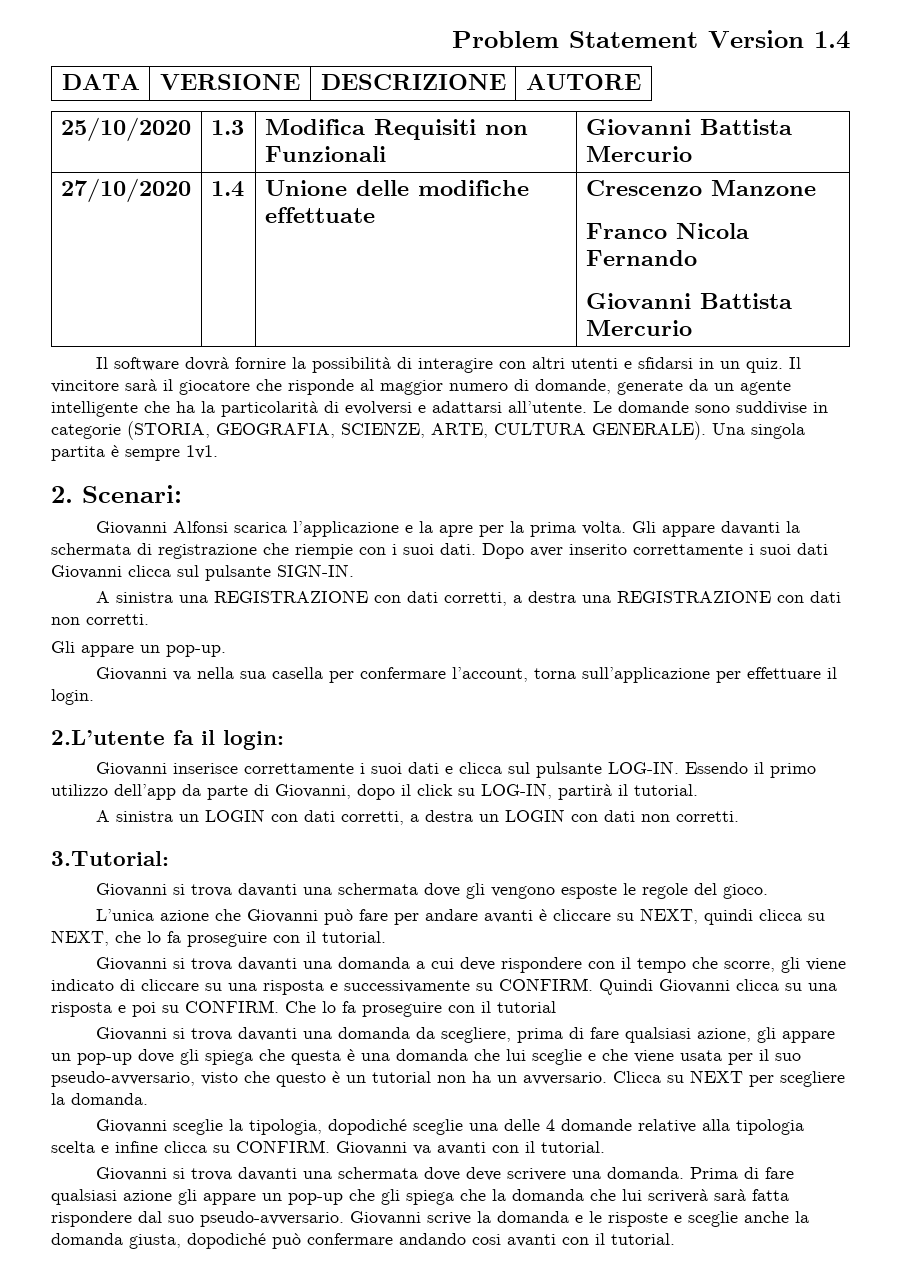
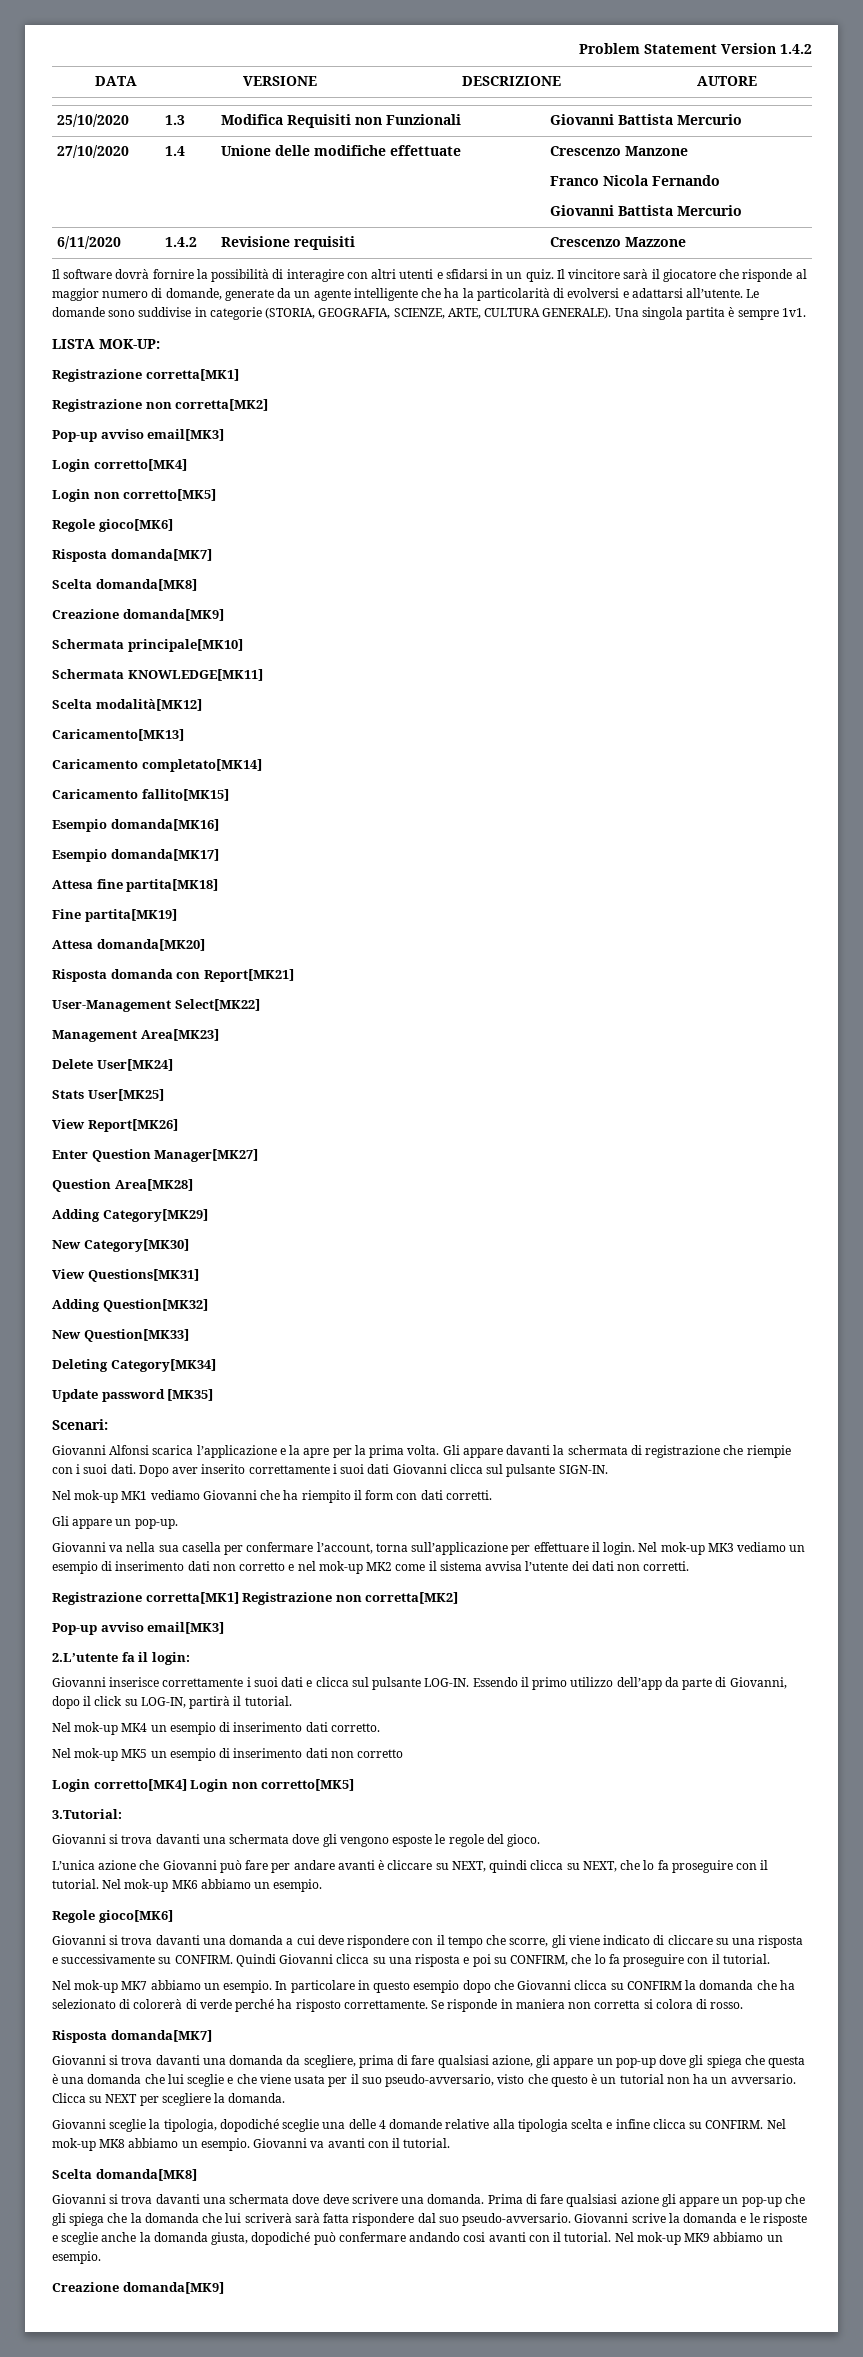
- Problem Statement Version 1.4
+ Problem Statement Version 1.4.2
+ 6/11/2020 | 1.4.2 | Revisione requisiti | Crescenzo Mazzone
- 2. Scenari:
+ LISTA MOK-UP:
+ Registrazione corretta[MK1]
+ Registrazione non corretta[MK2]
+ Pop-up avviso email[MK3]
+ Login corretto[MK4]
+ Login non corretto[MK5]
+ Regole gioco[MK6]
+ Risposta domanda[MK7]
+ Scelta domanda[MK8]
+ Creazione domanda[MK9]
+ Schermata principale[MK10]
+ Schermata KNOWLEDGE[MK11]
+ Scelta modalità[MK12]
+ Caricamento[MK13]
+ Caricamento completato[MK14]
+ Caricamento fallito[MK15]
+ Esempio domanda[MK16]
+ Esempio domanda[MK17]
+ Attesa fine partita[MK18]
+ Fine partita[MK19]
+ Attesa domanda[MK20]
+ Risposta domanda con Report[MK21]
+ User-Management Select[MK22]
+ Management Area[MK23]
+ Delete User[MK24]
+ Stats User[MK25]
+ View Report[MK26]
+ Enter Question Manager[MK27]
+ Question Area[MK28]
+ Adding Category[MK29]
+ New Category[MK30]
+ View Questions[MK31]
+ Adding Question[MK32]
+ New Question[MK33]
+ Deleting Category[MK34]
+ Update password [MK35]
+ Scenari:
- A sinistra una REGISTRAZIONE con dati corretti, a destra una REGISTRAZIONE con dati non corretti.
+ Nel mok-up MK1 vediamo Giovanni che ha riempito il form con dati corretti.
+ Nel mok-up MK3 vediamo un esempio di inserimento dati non corretto e nel mok-up MK2 come il sistema avvisa l’utente dei dati non corretti.
+ Registrazione corretta[MK1] Registrazione non corretta[MK2]
+ Pop-up avviso email[MK3]
- A sinistra un LOGIN con dati corretti, a destra un LOGIN con dati non corretti.
+ Nel mok-up MK4 un esempio di inserimento dati corretto.
+ Nel mok-up MK5 un esempio di inserimento dati non corretto
+ Login corretto[MK4] Login non corretto[MK5]
+ Nel mok-up MK6 abbiamo un esempio.
+ Regole gioco[MK6]
- Quindi Giovanni clicca su una risposta e poi su CONFIRM. Che lo fa proseguire con il tutorial
+ Quindi Giovanni clicca su una risposta e poi su CONFIRM, che lo fa proseguire con il tutorial.
+ Nel mok-up MK7 abbiamo un esempio. In particolare in questo esempio dopo che Giovanni clicca su CONFIRM la domanda che ha selezionato di colorerà di verde perché ha risposto correttamente. Se risponde in maniera non corretta si colora di rosso.
+ Risposta domanda[MK7]
+ Nel mok-up MK8 abbiamo un esempio.
  Giovanni va avanti con il tutorial.
+ Scelta domanda[MK8]
+ Nel mok-up MK9 abbiamo un esempio.
+ Creazione domanda[MK9]

